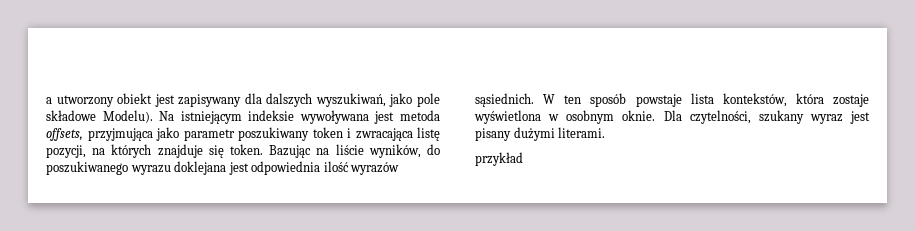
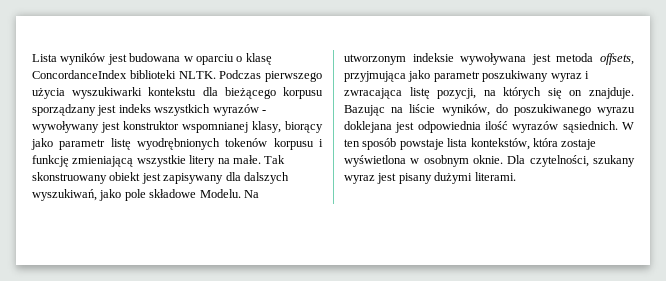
- a utworzony obiekt jest zapisywany dla dalszych wyszukiwań, jako pole składowe Modelu). Na istniejącym indeksie wywoływana jest metoda offsets, przyjmująca jako parametr poszukiwany token i zwracająca listę pozycji, na których znajduje się token.
+ Lista wyników jest budowana w oparciu o klasę ConcordanceIndex biblioteki NLTK. Podczas pierwszego użycia wyszukiwarki kontekstu dla bieżącego korpusu sporządzany jest indeks wszystkich wyrazów - wywoływany jest konstruktor wspomnianej klasy, biorący jako parametr listę wyodrębnionych tokenów korpusu i funkcję zmieniającą wszystkie litery na małe. Tak skonstruowany obiekt jest zapisywany dla dalszych wyszukiwań, jako pole składowe Modelu. Na utworzonym indeksie wywoływana jest metoda offsets, przyjmująca jako parametr poszukiwany wyraz i zwracająca listę pozycji, na których się on znajduje.
- przykład

